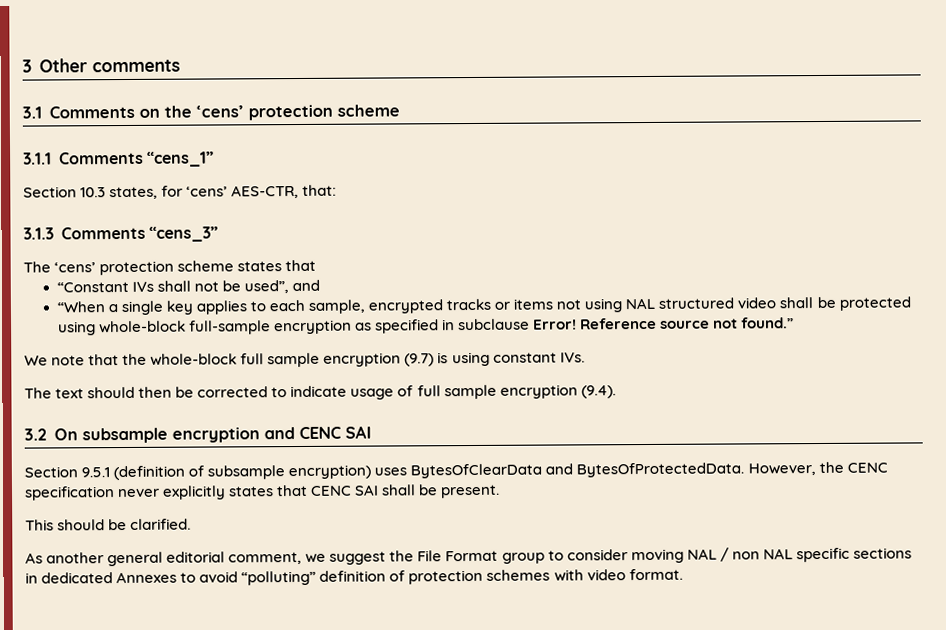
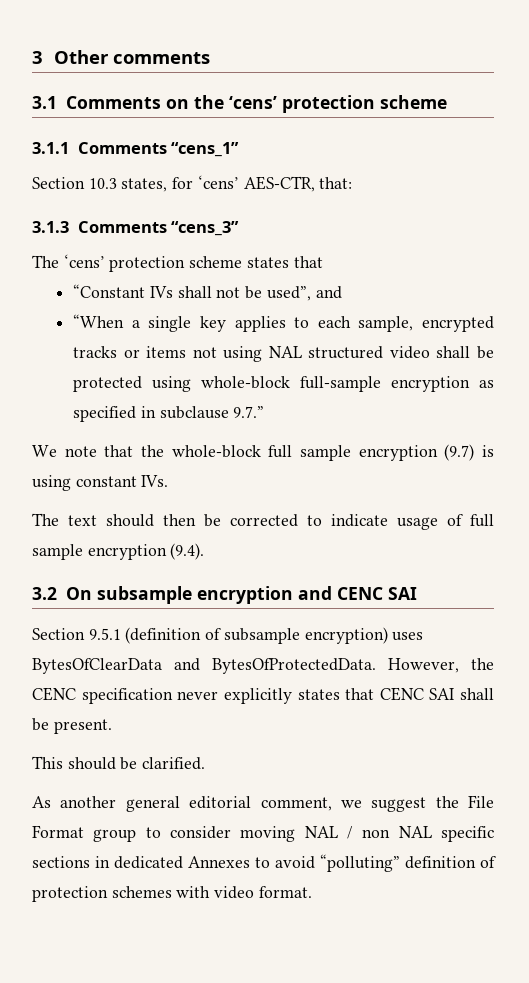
- “When a single key applies to each sample, encrypted tracks or items not using NAL structured video shall be protected using whole-block full-sample encryption as specified in subclause Error! Reference source not found.”
+ “When a single key applies to each sample, encrypted tracks or items not using NAL structured video shall be protected using whole-block full-sample encryption as specified in subclause 9.7.”

